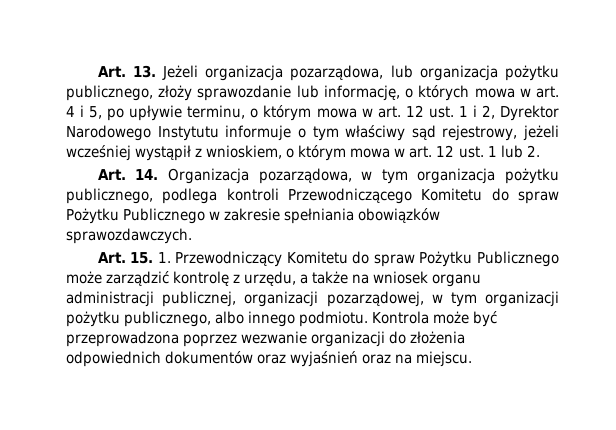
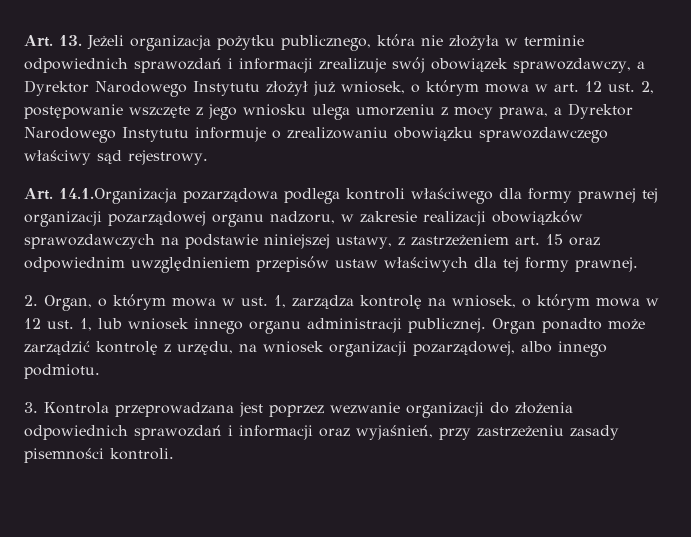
- Art. 13. Jeżeli organizacja pozarządowa, lub organizacja pożytku publicznego, złoży sprawozdanie lub informację, o których mowa w art. 4 i 5, po upływie terminu, o którym mowa w art. 12 ust. 1 i 2, Dyrektor Narodowego Instytutu informuje o tym właściwy sąd rejestrowy, jeżeli wcześniej wystąpił z wnioskiem, o którym mowa w art. 12 ust. 1 lub 2.
- Art. 14. Organizacja pozarządowa, w tym organizacja pożytku publicznego, podlega kontroli Przewodniczącego Komitetu do spraw Pożytku Publicznego w zakresie spełniania obowiązków sprawozdawczych.
- Art. 15. 1. Przewodniczący Komitetu do spraw Pożytku Publicznego może zarządzić kontrolę z urzędu, a także na wniosek organu administracji publicznej, organizacji pozarządowej, w tym organizacji pożytku publicznego, albo innego podmiotu. Kontrola może być przeprowadzona poprzez wezwanie organizacji do złożenia odpowiednich dokumentów oraz wyjaśnień oraz na miejscu.
+ Art. 13. Jeżeli organizacja pożytku publicznego, która nie złożyła w terminie odpowiednich sprawozdań i informacji zrealizuje swój obowiązek sprawozdawczy, a Dyrektor Narodowego Instytutu złożył już wniosek, o którym mowa w art. 12 ust. 2, postępowanie wszczęte z jego wniosku ulega umorzeniu z mocy prawa, a Dyrektor Narodowego Instytutu informuje o zrealizowaniu obowiązku sprawozdawczego właściwy sąd rejestrowy.
+ Art. 14.1.Organizacja pozarządowa podlega kontroli właściwego dla formy prawnej tej organizacji pozarządowej organu nadzoru, w zakresie realizacji obowiązków sprawozdawczych na podstawie niniejszej ustawy, z zastrzeżeniem art. 15 oraz odpowiednim uwzględnieniem przepisów ustaw właściwych dla tej formy prawnej.
+ 2. Organ, o którym mowa w ust. 1, zarządza kontrolę na wniosek, o którym mowa w 12 ust. 1, lub wniosek innego organu administracji publicznej. Organ ponadto może zarządzić kontrolę z urzędu, na wniosek organizacji pozarządowej, albo innego podmiotu.
+ 3. Kontrola przeprowadzana jest poprzez wezwanie organizacji do złożenia odpowiednich sprawozdań i informacji oraz wyjaśnień, przy zastrzeżeniu zasady pisemności kontroli.

